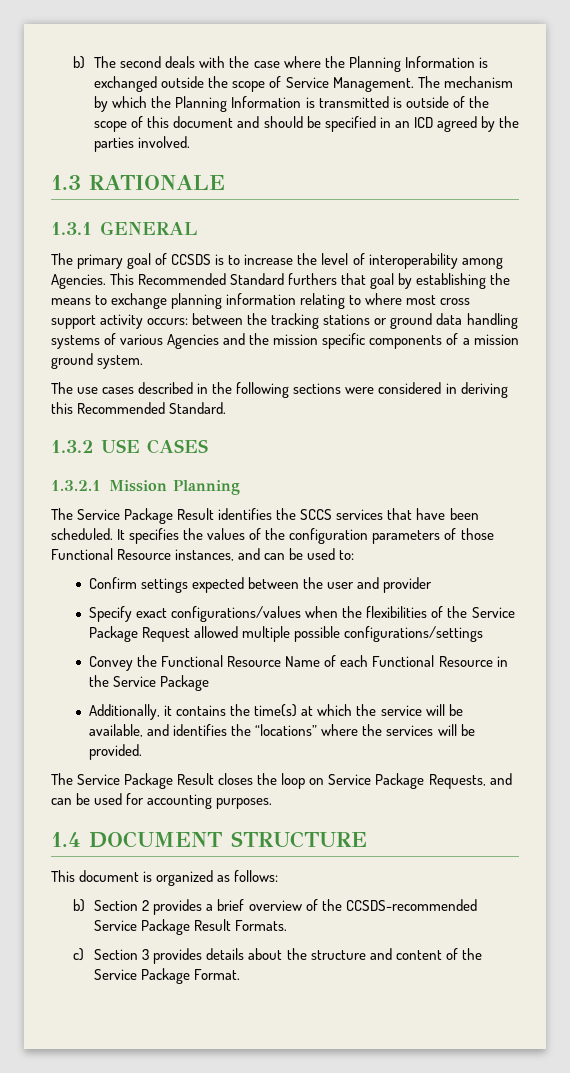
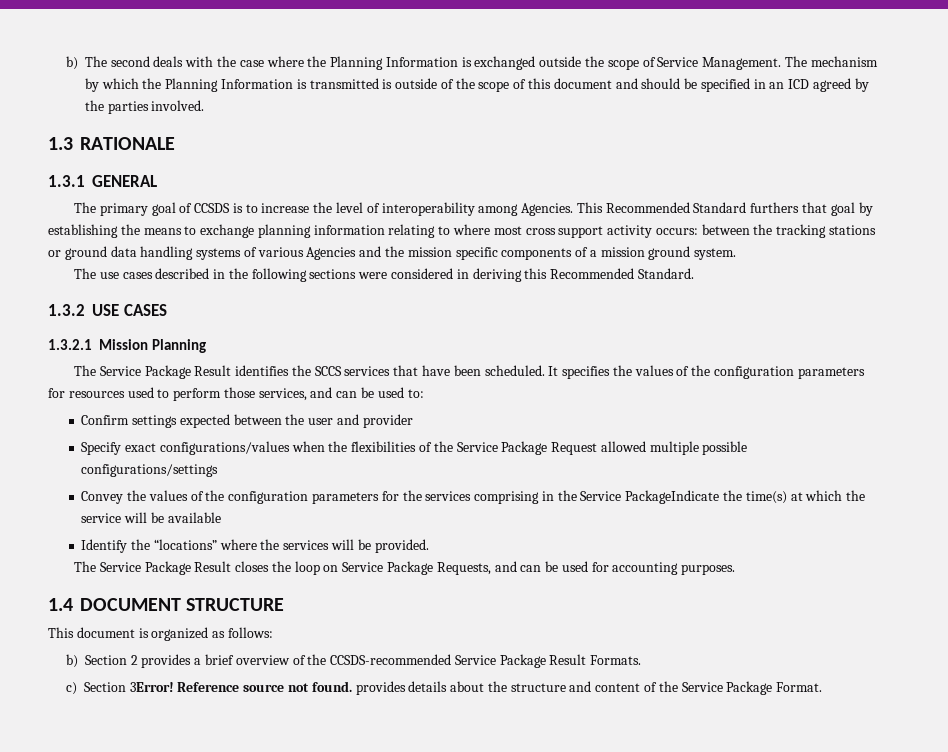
- It specifies the values of the configuration parameters of those Functional Resource instances, and can be used to:
+ It specifies the values of the configuration parameters for resources used to perform those services, and can be used to:
- Convey the Functional Resource Name of each Functional Resource in the Service Package
- Additionally, it contains the time(s) at which the service will be available, and identifies the “locations” where the services will be provided.
+ Convey the values of the configuration parameters for the services comprising in the Service PackageIndicate the time(s) at which the service will be available
+ Identify the “locations” where the services will be provided.
- c) Section 3 provides details about the structure and content of the Service Package Format.
+ c) Section 3Error! Reference source not found. provides details about the structure and content of the Service Package Format.

